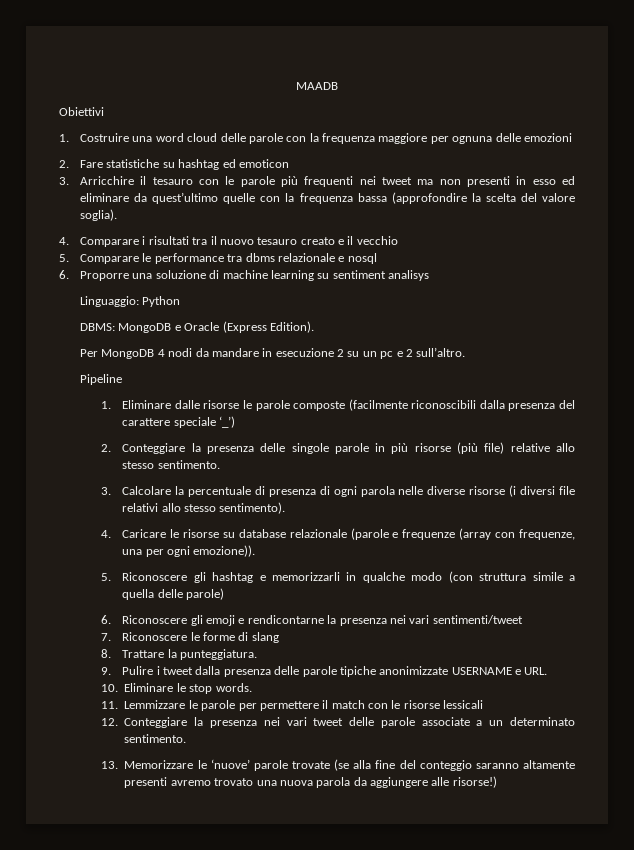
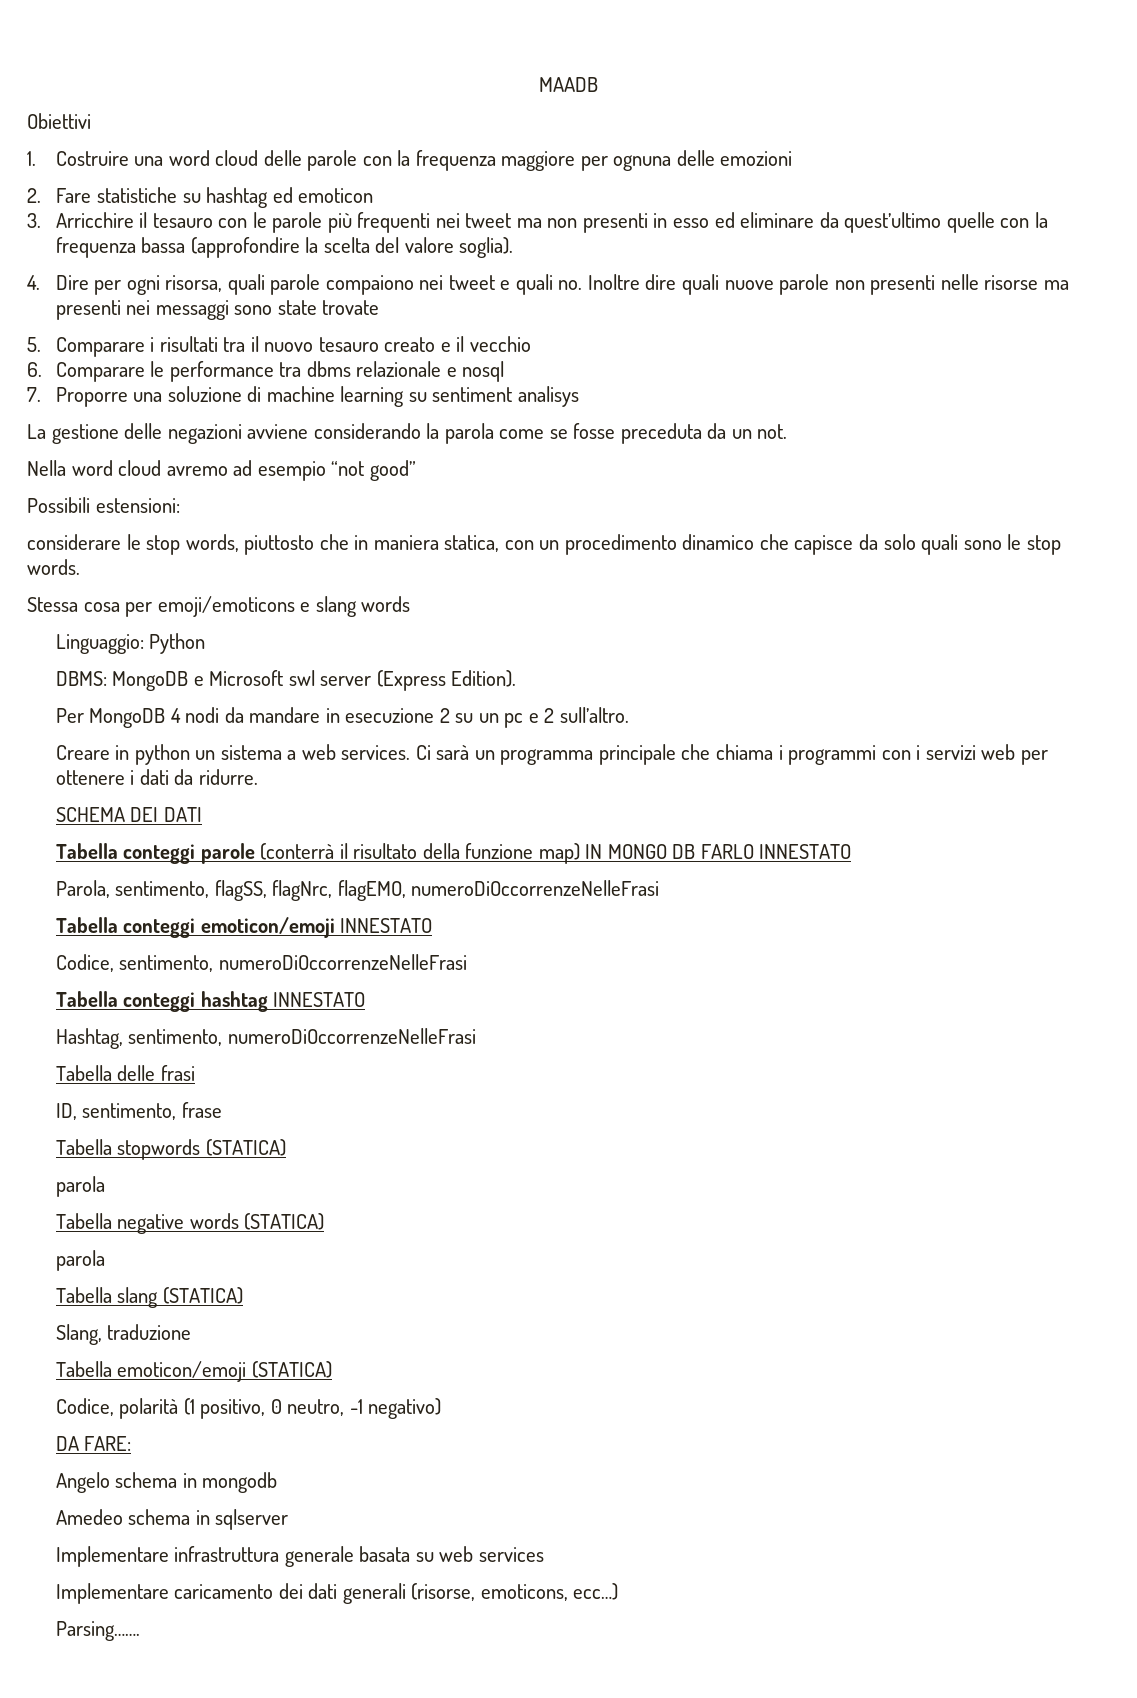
- 4. Comparare i risultati tra il nuovo tesauro creato e il vecchio
+ 4. Dire per ogni risorsa, quali parole compaiono nei tweet e quali no. Inoltre dire quali nuove parole non presenti nelle risorse ma presenti nei messaggi sono state trovate
+ 5. Comparare i risultati tra il nuovo tesauro creato e il vecchio
- 5. Comparare le performance tra dbms relazionale e nosql
+ 6. Comparare le performance tra dbms relazionale e nosql
- 6. Proporre una soluzione di machine learning su sentiment analisys
+ 7. Proporre una soluzione di machine learning su sentiment analisys
+ La gestione delle negazioni avviene considerando la parola come se fosse preceduta da un not.
+ Nella word cloud avremo ad esempio “not good”
+ Possibili estensioni:
+ considerare le stop words, piuttosto che in maniera statica, con un procedimento dinamico che capisce da solo quali sono le stop words.
+ Stessa cosa per emoji/emoticons e slang words
- DBMS: MongoDB e Oracle (Express Edition).
+ DBMS: MongoDB e Microsoft swl server (Express Edition).
- Pipeline
- 1. Eliminare dalle risorse le parole composte (facilmente riconoscibili dalla presenza del carattere speciale ‘_’)
- 2. Conteggiare la presenza delle singole parole in più risorse (più file) relative allo stesso sentimento.
- 3. Calcolare la percentuale di presenza di ogni parola nelle diverse risorse (i diversi file relativi allo stesso sentimento).
- 4. Caricare le risorse su database relazionale (parole e frequenze (array con frequenze, una per ogni emozione)).
- 5. Riconoscere gli hashtag e memorizzarli in qualche modo (con struttura simile a quella delle parole)
- 6. Riconoscere gli emoji e rendicontarne la presenza nei vari sentimenti/tweet
- 7. Riconoscere le forme di slang
- 8. Trattare la punteggiatura.
- 9. Pulire i tweet dalla presenza delle parole tipiche anonimizzate USERNAME e URL.
- 10. Eliminare le stop words.
- 11. Lemmizzare le parole per permettere il match con le risorse lessicali
- 12. Conteggiare la presenza nei vari tweet delle parole associate a un determinato sentimento.
- 13. Memorizzare le ‘nuove’ parole trovate (se alla fine del conteggio saranno altamente presenti avremo trovato una nuova parola da aggiungere alle risorse!)
+ Creare in python un sistema a web services. Ci sarà un programma principale che chiama i programmi con i servizi web per ottenere i dati da ridurre.
+ SCHEMA DEI DATI
+ Tabella conteggi parole (conterrà il risultato della funzione map) IN MONGO DB FARLO INNESTATO
+ Parola, sentimento, flagSS, flagNrc, flagEMO, numeroDiOccorrenzeNelleFrasi
+ Tabella conteggi emoticon/emoji INNESTATO
+ Codice, sentimento, numeroDiOccorrenzeNelleFrasi
+ Tabella conteggi hashtag INNESTATO
+ Hashtag, sentimento, numeroDiOccorrenzeNelleFrasi
+ Tabella delle frasi
+ ID, sentimento, frase
+ Tabella stopwords (STATICA)
+ parola
+ Tabella negative words (STATICA)
+ parola
+ Tabella slang (STATICA)
+ Slang, traduzione
+ Tabella emoticon/emoji (STATICA)
+ Codice, polarità (1 positivo, 0 neutro, -1 negativo)
+ DA FARE:
+ Angelo schema in mongodb
+ Amedeo schema in sqlserver
+ Implementare infrastruttura generale basata su web services
+ Implementare caricamento dei dati generali (risorse, emoticons, ecc…)
+ Parsing…….

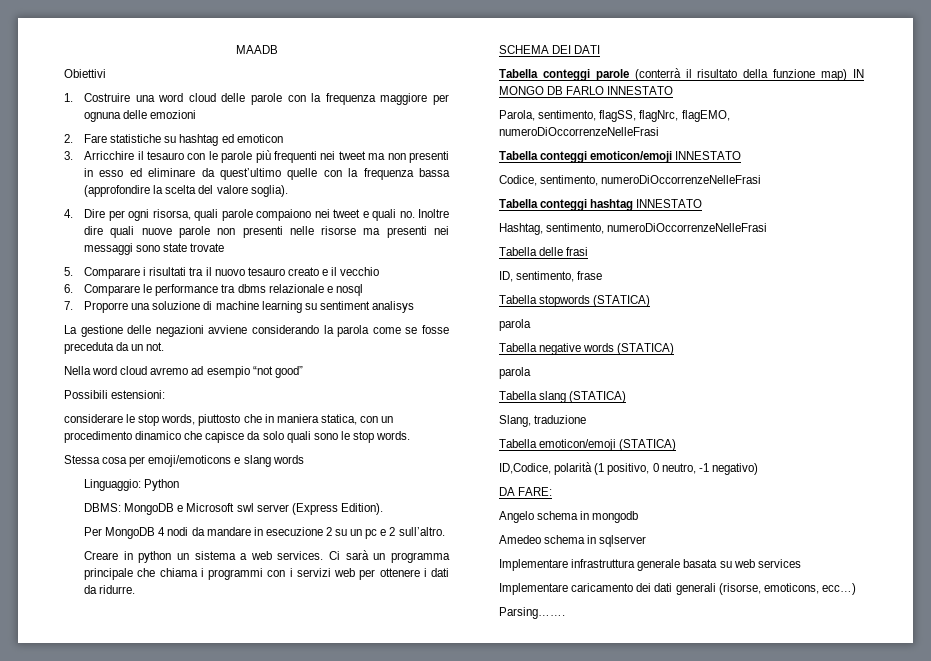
- Codice, polarità (1 positivo, 0 neutro, -1 negativo)
+ ID,Codice, polarità (1 positivo, 0 neutro, -1 negativo)

